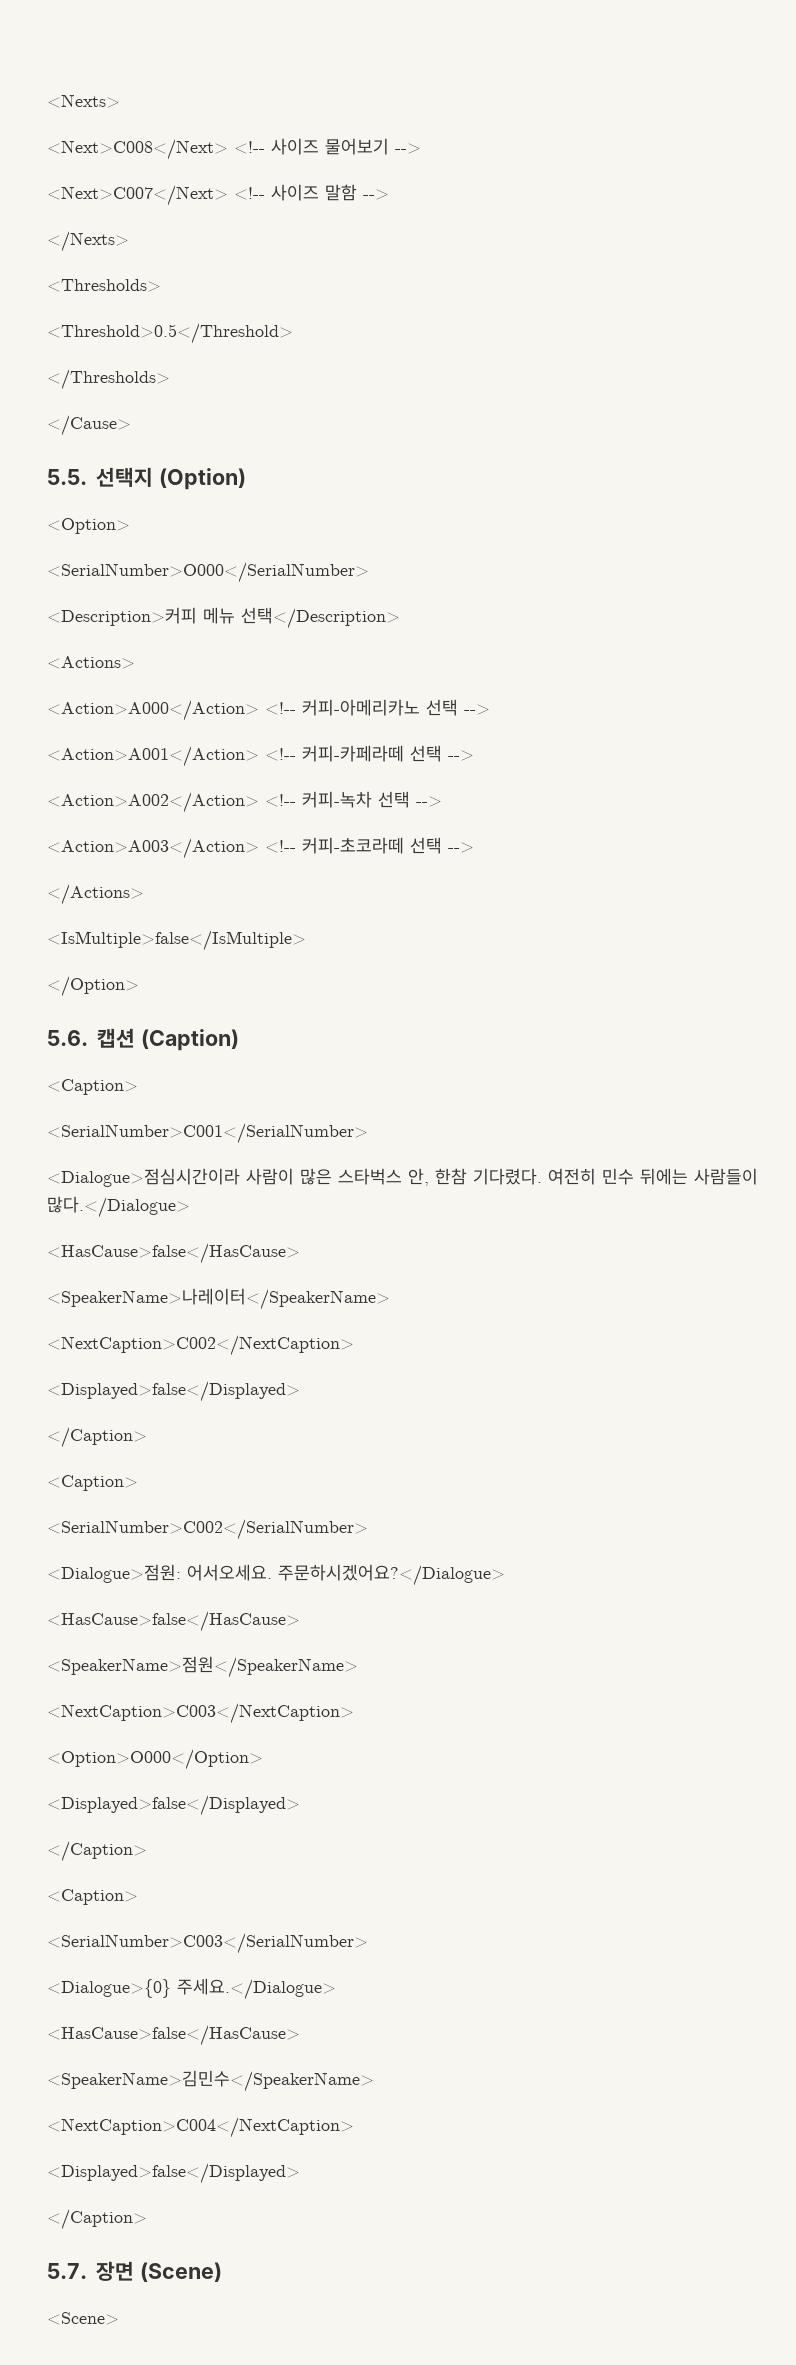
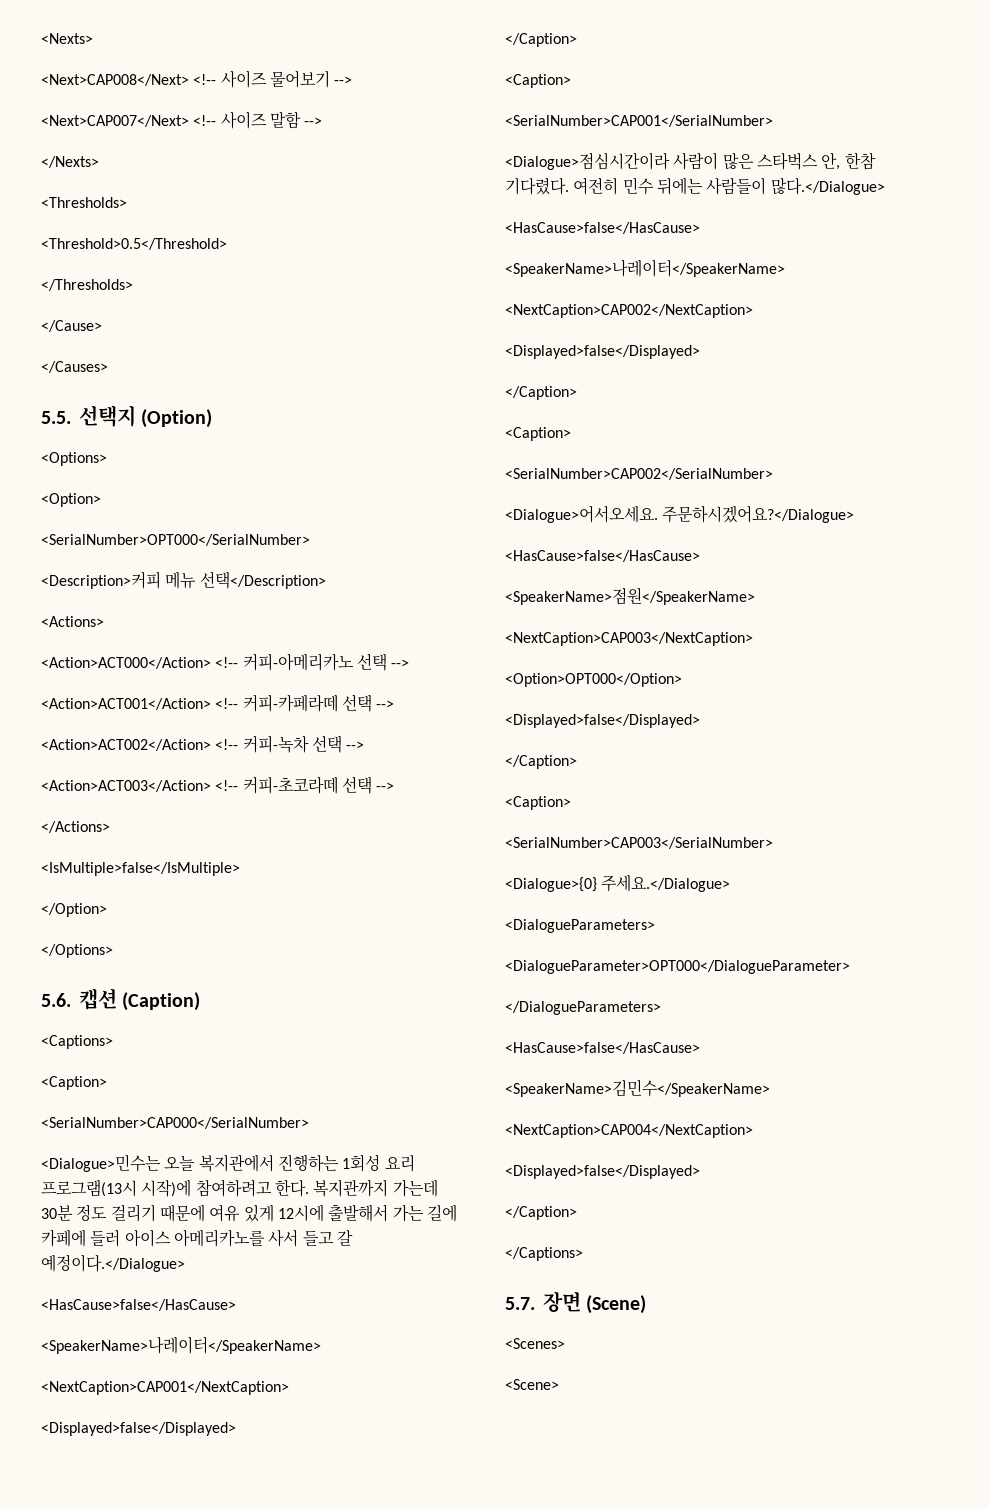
- <Next>C008</Next> <!-- 사이즈 물어보기 -->
+ <Next>CAP008</Next> <!-- 사이즈 물어보기 -->
- <Next>C007</Next> <!-- 사이즈 말함 -->
+ <Next>CAP007</Next> <!-- 사이즈 말함 -->
+ </Causes>
+ <Options>
- <SerialNumber>O000</SerialNumber>
+ <SerialNumber>OPT000</SerialNumber>
- <Action>A000</Action> <!-- 커피-아메리카노 선택 -->
+ <Action>ACT000</Action> <!-- 커피-아메리카노 선택 -->
- <Action>A001</Action> <!-- 커피-카페라떼 선택 -->
+ <Action>ACT001</Action> <!-- 커피-카페라떼 선택 -->
- <Action>A002</Action> <!-- 커피-녹차 선택 -->
+ <Action>ACT002</Action> <!-- 커피-녹차 선택 -->
- <Action>A003</Action> <!-- 커피-초코라떼 선택 -->
+ <Action>ACT003</Action> <!-- 커피-초코라떼 선택 -->
+ </Options>
  5.6. 캡션 (Caption)
+ <Captions>
  <Caption>
- <SerialNumber>C001</SerialNumber>
+ <SerialNumber>CAP000</SerialNumber>
+ <Dialogue>민수는 오늘 복지관에서 진행하는 1회성 요리 프로그램(13시 시작)에 참여하려고 한다. 복지관까지 가는데 30분 정도 걸리기 때문에 여유 있게 12시에 출발해서 가는 길에 카페에 들러 아이스 아메리카노를 사서 들고 갈 예정이다.</Dialogue>
+ <HasCause>false</HasCause>
+ <SpeakerName>나레이터</SpeakerName>
+ <NextCaption>CAP001</NextCaption>
+ <Displayed>false</Displayed>
+ </Caption>
+ <Caption>
+ <SerialNumber>CAP001</SerialNumber>
- <NextCaption>C002</NextCaption>
+ <NextCaption>CAP002</NextCaption>
  <Displayed>false</Displayed>
  </Caption>
  <Caption>
- <SerialNumber>C002</SerialNumber>
- <Dialogue>점원: 어서오세요.
+ <SerialNumber>CAP002</SerialNumber>
+ <Dialogue>어서오세요.
- <NextCaption>C003</NextCaption>
- <Option>O000</Option>
+ <NextCaption>CAP003</NextCaption>
+ <Option>OPT000</Option>
  <Displayed>false</Displayed>
  </Caption>
  <Caption>
- <SerialNumber>C003</SerialNumber>
+ <SerialNumber>CAP003</SerialNumber>
+ <DialogueParameters>
+ <DialogueParameter>OPT000</DialogueParameter>
+ </DialogueParameters>
- <NextCaption>C004</NextCaption>
+ <NextCaption>CAP004</NextCaption>
  <Displayed>false</Displayed>
  </Caption>
+ </Captions>
+ <Scenes>

